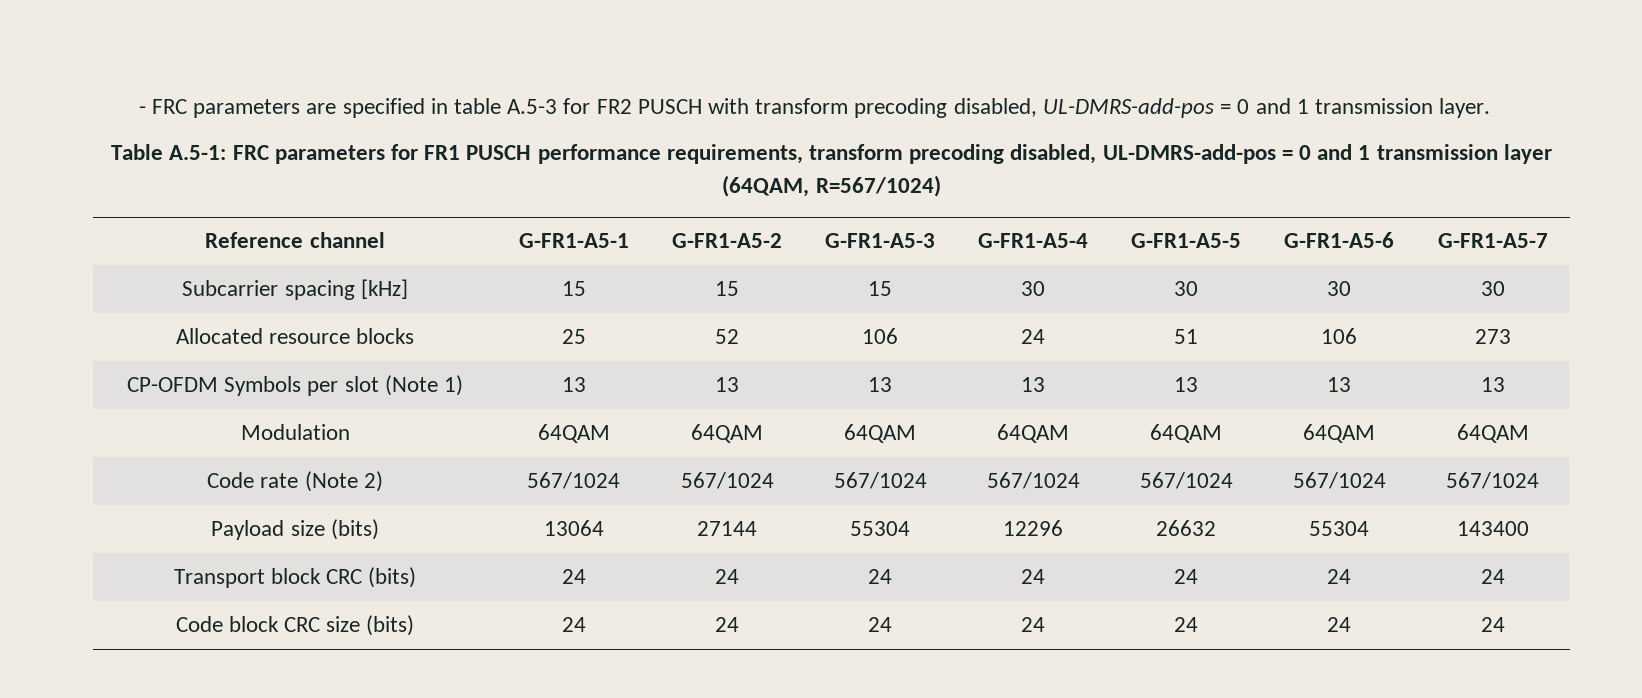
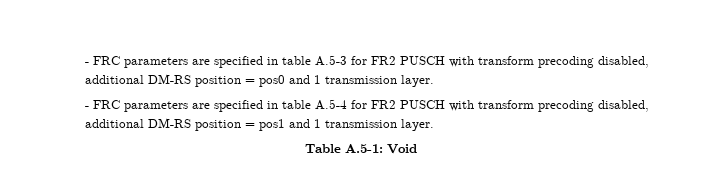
- - FRC parameters are specified in table A.5-3 for FR2 PUSCH with transform precoding disabled, UL-DMRS-add-pos = 0 and 1 transmission layer.
+ - FRC parameters are specified in table A.5-3 for FR2 PUSCH with transform precoding disabled, additional DM-RS position = pos0 and 1 transmission layer.
+ - FRC parameters are specified in table A.5-4 for FR2 PUSCH with transform precoding disabled, additional DM-RS position = pos1 and 1 transmission layer.
- Table A.5-1: FRC parameters for FR1 PUSCH performance requirements, transform precoding disabled, UL-DMRS-add-pos = 0 and 1 transmission layer (64QAM, R=567/1024)
- Reference channel | G-FR1-A5-1 | G-FR1-A5-2 | G-FR1-A5-3 | G-FR1-A5-4 | G-FR1-A5-5 | G-FR1-A5-6 | G-FR1-A5-7
- Subcarrier spacing [kHz] | 15 | 15 | 15 | 30 | 30 | 30 | 30
- Allocated resource blocks | 25 | 52 | 106 | 24 | 51 | 106 | 273
- CP-OFDM Symbols per slot (Note 1) | 13 | 13 | 13 | 13 | 13 | 13 | 13
- Modulation | 64QAM | 64QAM | 64QAM | 64QAM | 64QAM | 64QAM | 64QAM
- Code rate (Note 2) | 567/1024 | 567/1024 | 567/1024 | 567/1024 | 567/1024 | 567/1024 | 567/1024
- Payload size (bits) | 13064 | 27144 | 55304 | 12296 | 26632 | 55304 | 143400
- Transport block CRC (bits) | 24 | 24 | 24 | 24 | 24 | 24 | 24
- Code block CRC size (bits) | 24 | 24 | 24 | 24 | 24 | 24 | 24
+ Table A.5-1: Void

